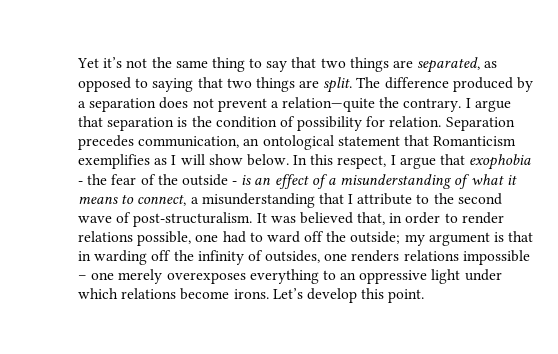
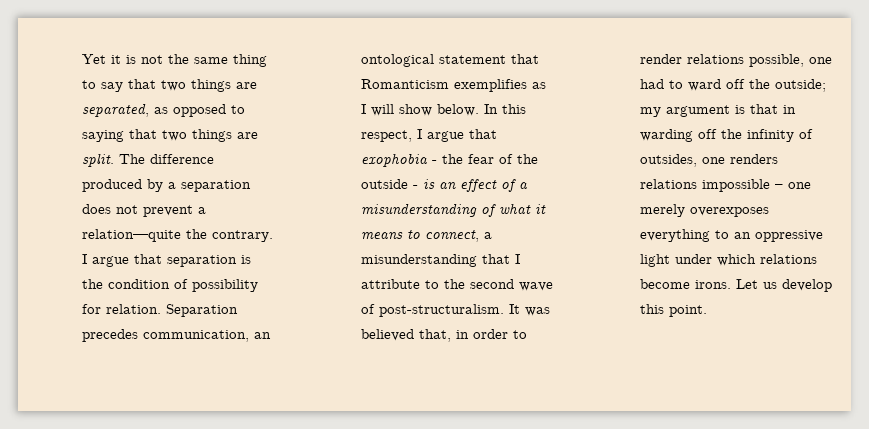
- Yet it’s not the same thing to say that two things are separated, as opposed to saying that two things are split.
+ Yet it is not the same thing to say that two things are separated, as opposed to saying that two things are split.
- Let’s develop this point.
+ Let us develop this point.

